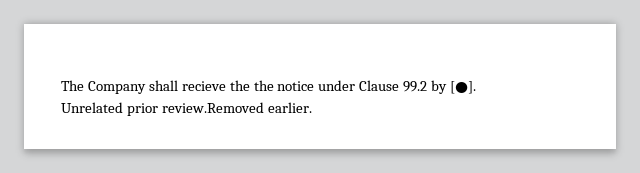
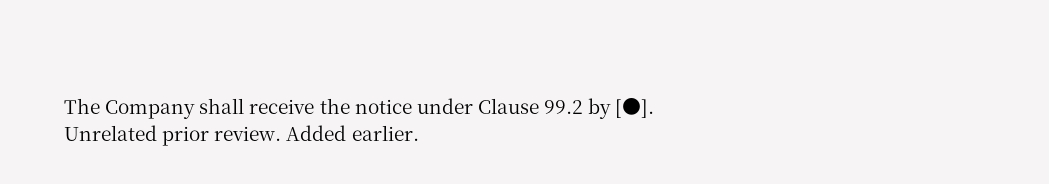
- The Company shall recieve the the notice under Clause 99.2 by [●].
+ The Company shall receive the notice under Clause 99.2 by [●].
- Unrelated prior review.Removed earlier.
+ Unrelated prior review. Added earlier.

